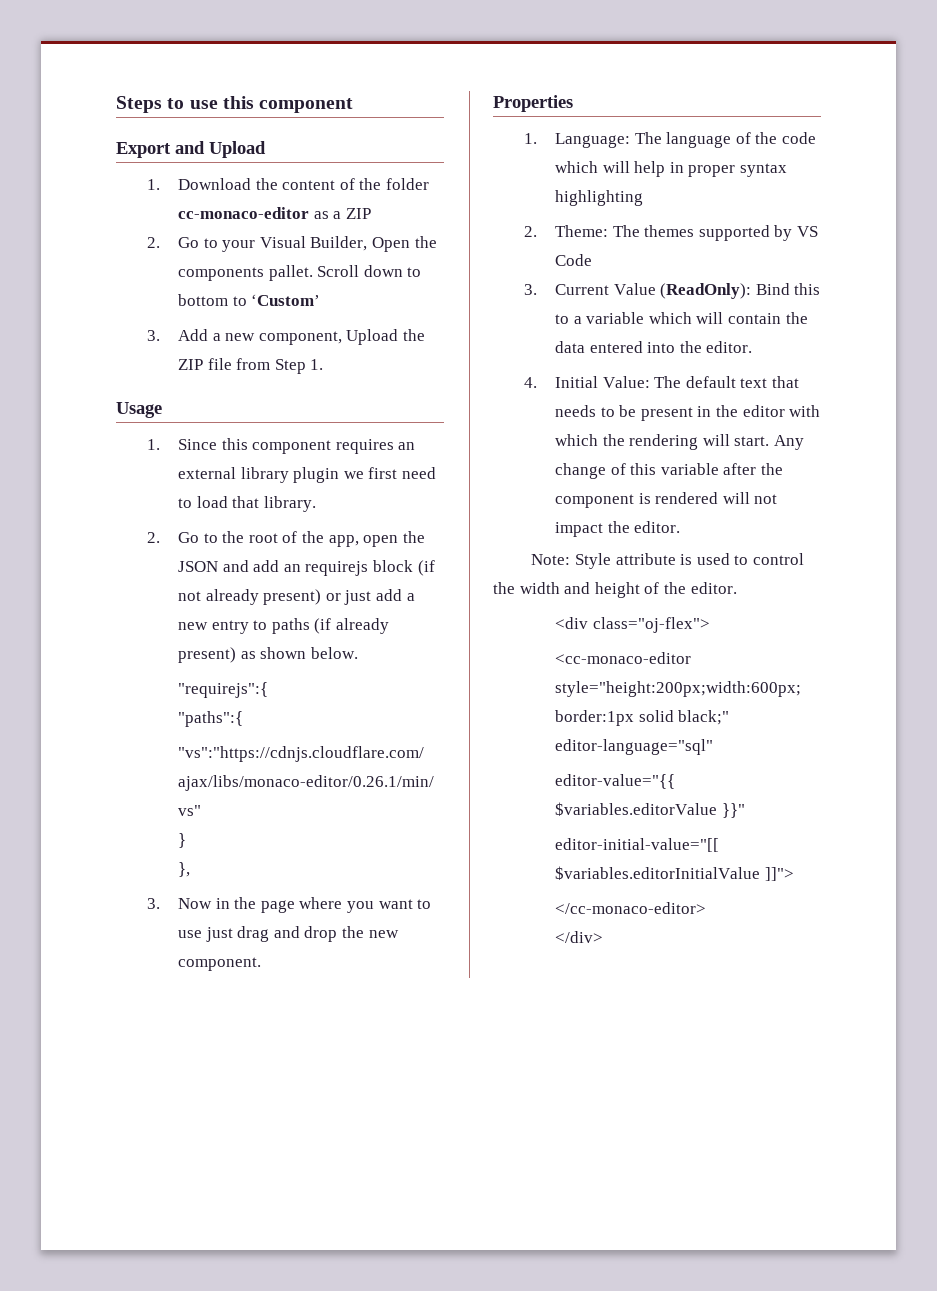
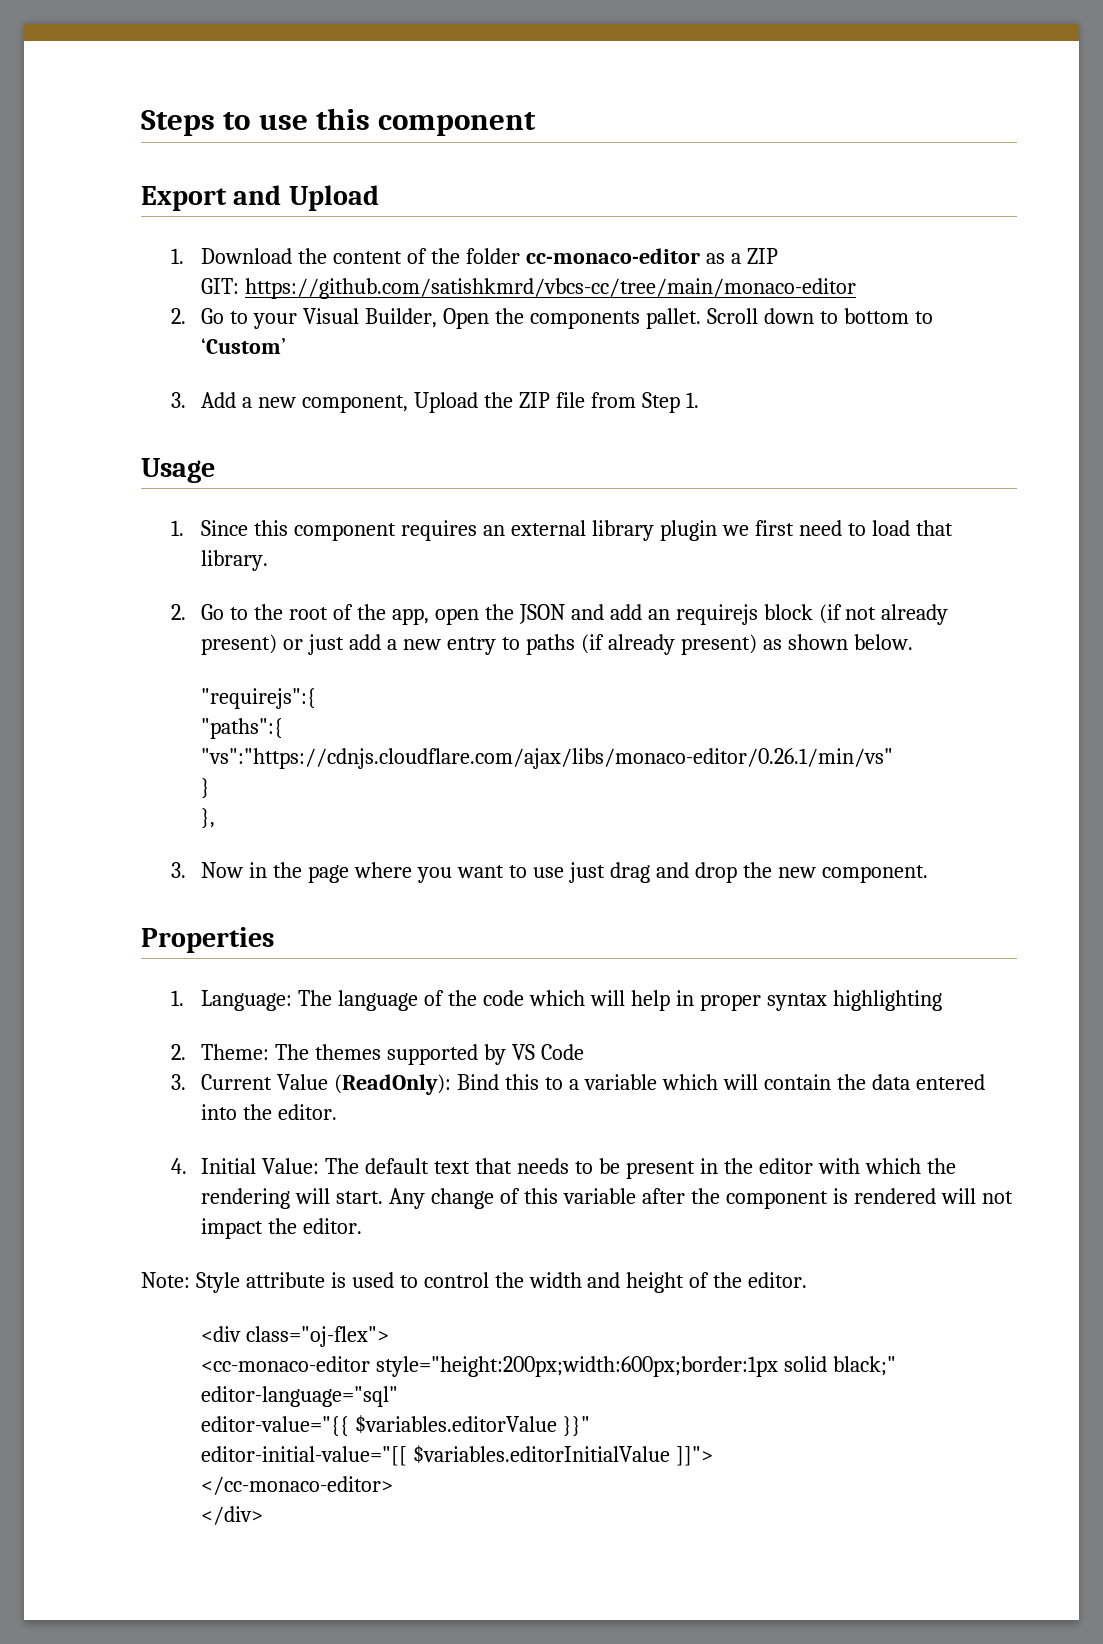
+ GIT: https://github.com/satishkmrd/vbcs-cc/tree/main/monaco-editor

